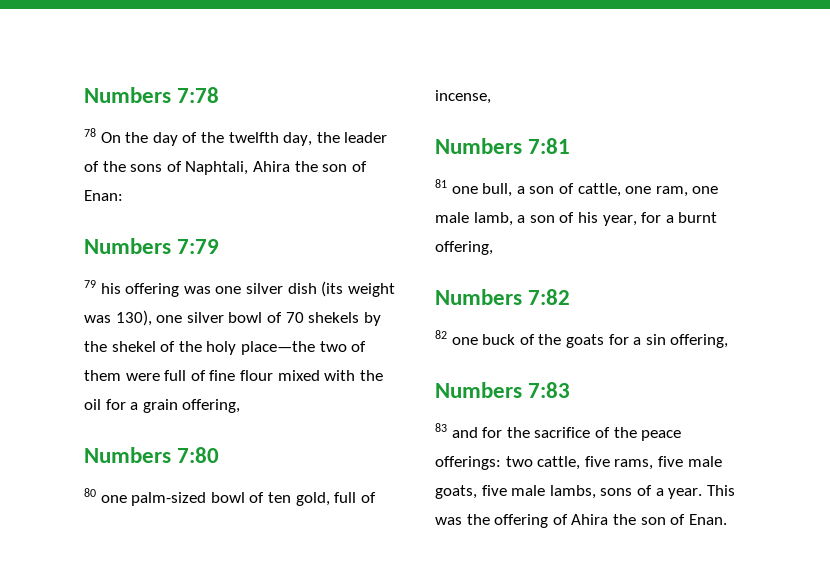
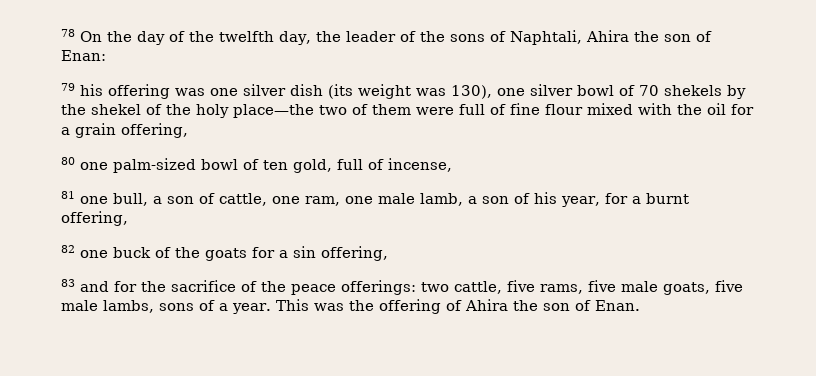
- Numbers 7:78
- Numbers 7:79
- Numbers 7:80
- Numbers 7:81
- Numbers 7:82
- Numbers 7:83

